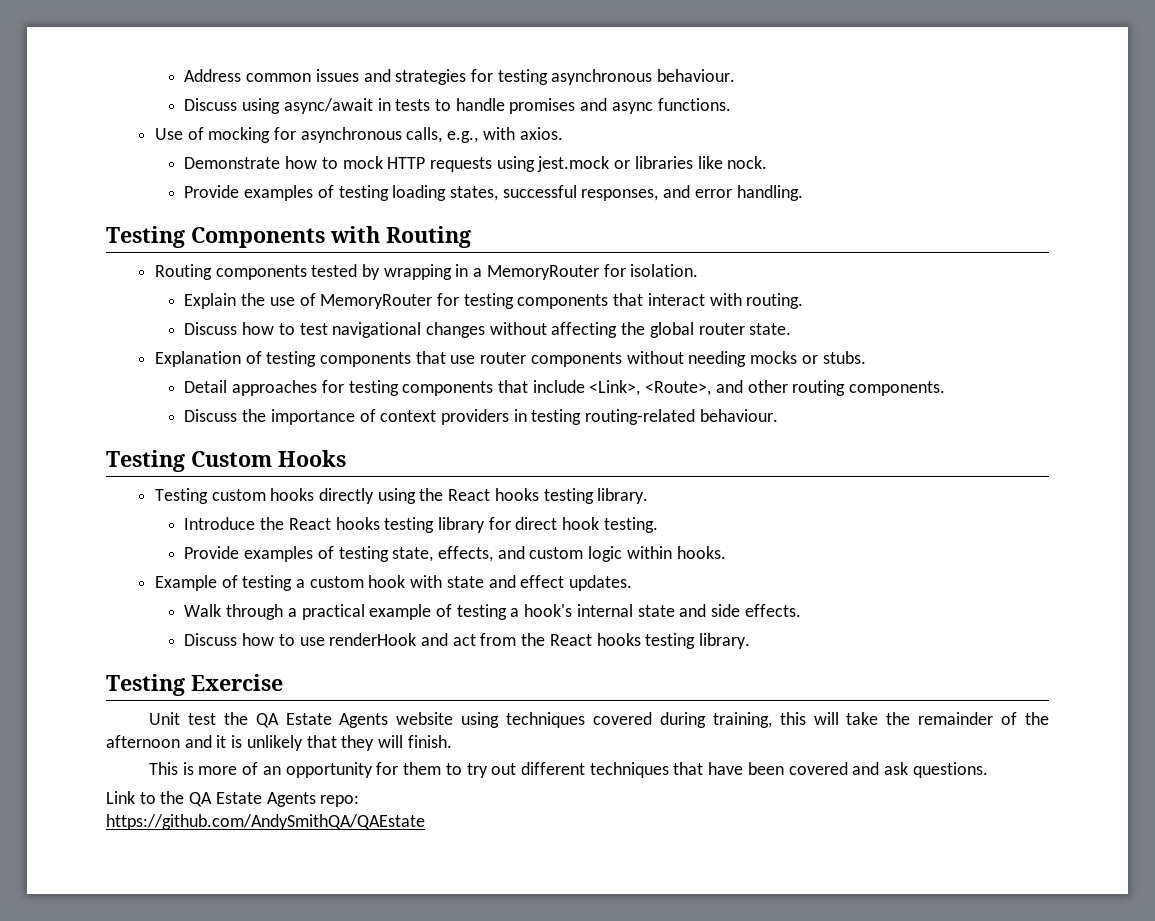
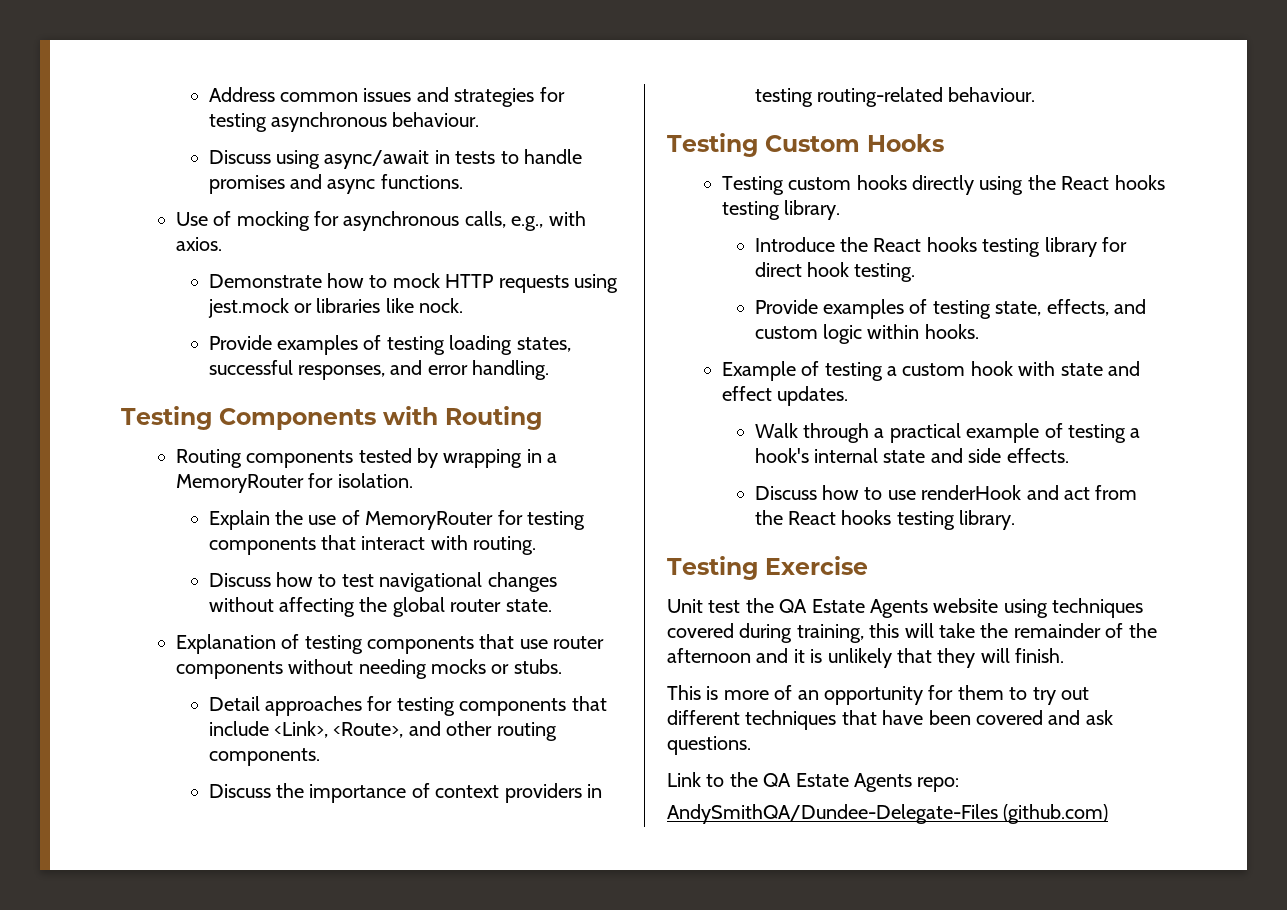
- https://github.com/AndySmithQA/QAEstate
+ AndySmithQA/Dundee-Delegate-Files (github.com)

